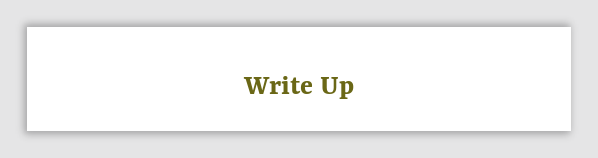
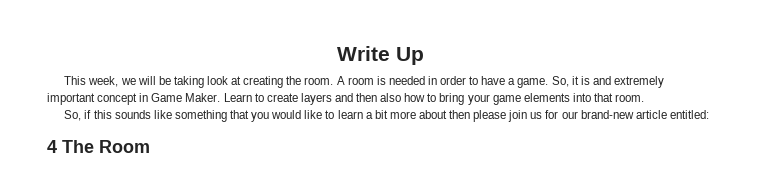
+ This week, we will be taking look at creating the room. A room is needed in order to have a game. So, it is and extremely important concept in Game Maker. Learn to create layers and then also how to bring your game elements into that room.
+ So, if this sounds like something that you would like to learn a bit more about then please join us for our brand-new article entitled:
+ 4 The Room

